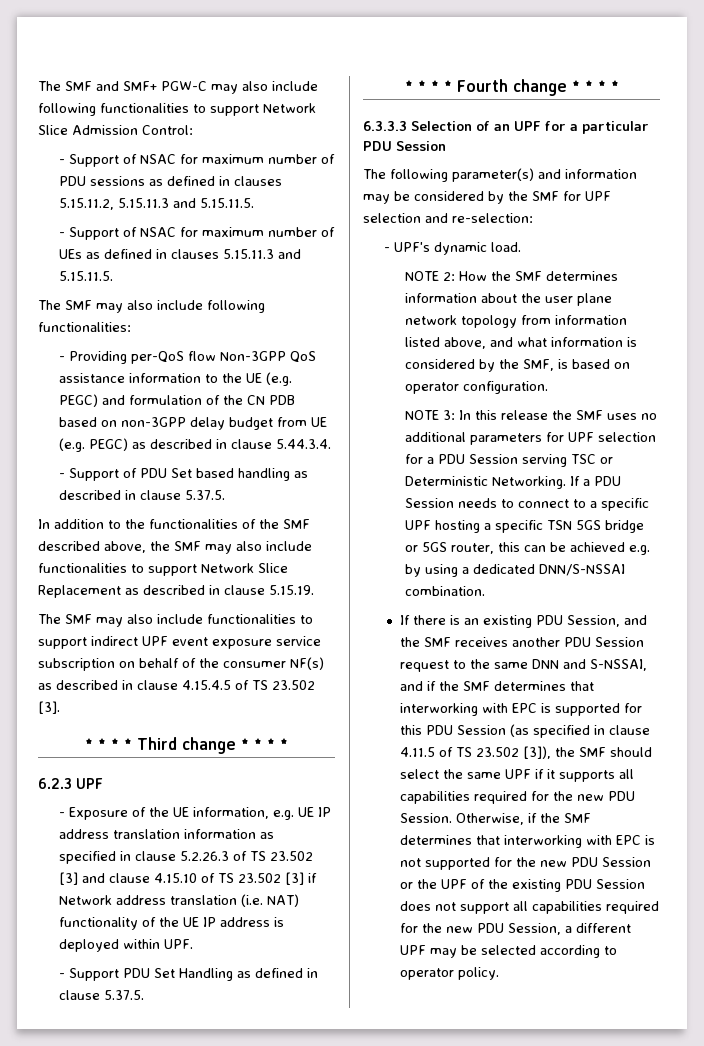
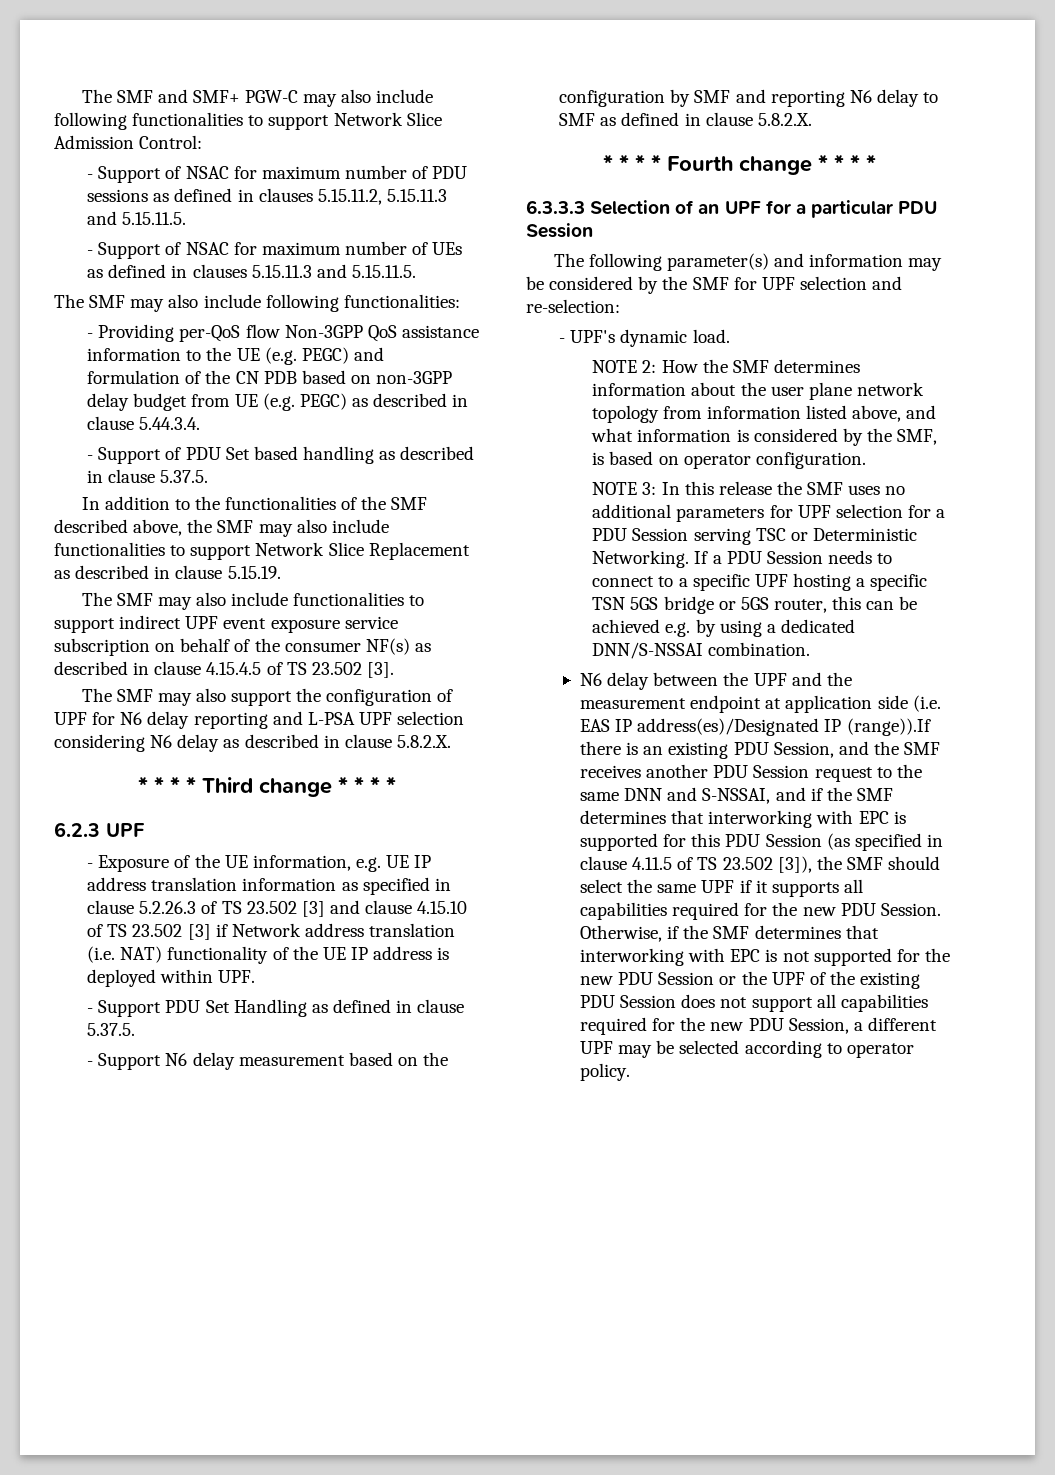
+ The SMF may also support the configuration of UPF for N6 delay reporting and L-PSA UPF selection considering N6 delay as described in clause 5.8.2.X.
+ - Support N6 delay measurement based on the configuration by SMF and reporting N6 delay to SMF as defined in clause 5.8.2.X.
- If there is an existing PDU Session, and the SMF receives another PDU Session request to the same DNN and S-NSSAI, and if the SMF determines that interworking with EPC is supported for this PDU Session (as specified in clause 4.11.5 of TS 23.502 [3]), the SMF should select the same UPF if it supports all capabilities required for the new PDU Session.
+ N6 delay between the UPF and the measurement endpoint at application side (i.e. EAS IP address(es)/Designated IP (range)).If there is an existing PDU Session, and the SMF receives another PDU Session request to the same DNN and S-NSSAI, and if the SMF determines that interworking with EPC is supported for this PDU Session (as specified in clause 4.11.5 of TS 23.502 [3]), the SMF should select the same UPF if it supports all capabilities required for the new PDU Session.

